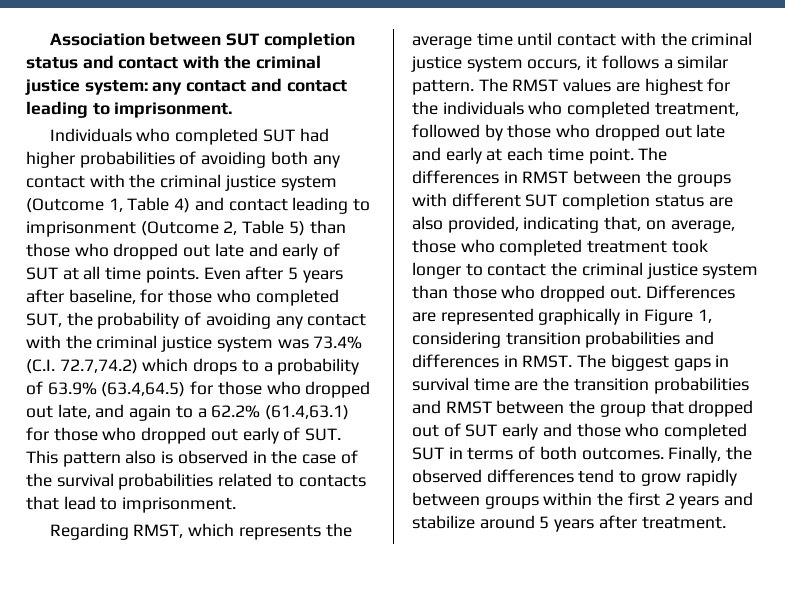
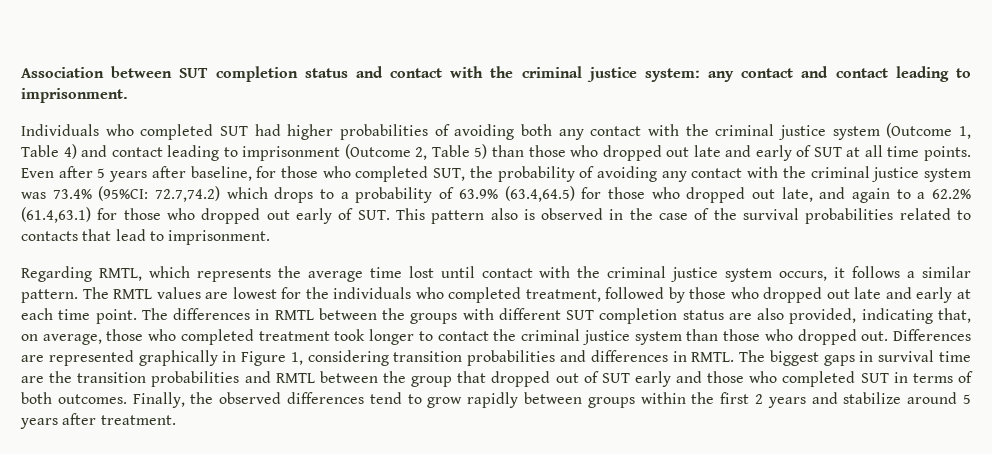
- Even after 5 years after baseline, for those who completed SUT, the probability of avoiding any contact with the criminal justice system was 73.4% (C.I. 72.7,74.2) which drops to a probability of 63.9% (63.4,64.5) for those who dropped out late, and again to a 62.2% (61.4,63.1) for those who dropped out early of SUT. This pattern also is observed in the case of the survival probabilities related to contacts that lead to imprisonment.
+ Even after 5 years after baseline, for those who completed SUT, the probability of avoiding any contact with the criminal justice system was 73.4% (95%CI: 72.7,74.2) which drops to a probability of 63.9% (63.4,64.5) for those who dropped out late, and again to a 62.2% (61.4,63.1) for those who dropped out early of SUT. This pattern also is observed in the case of the survival probabilities related to contacts that lead to imprisonment.
- Regarding RMST, which represents the average time until contact with the criminal justice system occurs, it follows a similar pattern.
+ Regarding RMTL, which represents the average time lost until contact with the criminal justice system occurs, it follows a similar pattern.
- The RMST values are highest for the individuals who completed treatment, followed by those who dropped out late and early at each time point.
+ The RMTL values are lowest for the individuals who completed treatment, followed by those who dropped out late and early at each time point.
- The differences in RMST between the groups with different SUT completion status are also provided, indicating that, on average, those who completed treatment took longer to contact the criminal justice system than those who dropped out.
+ The differences in RMTL between the groups with different SUT completion status are also provided, indicating that, on average, those who completed treatment took longer to contact the criminal justice system than those who dropped out.
- Differences are represented graphically in Figure 1, considering transition probabilities and differences in RMST.
+ Differences are represented graphically in Figure 1, considering transition probabilities and differences in RMTL.
- The biggest gaps in survival time are the transition probabilities and RMST between the group that dropped out of SUT early and those who completed SUT in terms of both outcomes.
+ The biggest gaps in survival time are the transition probabilities and RMTL between the group that dropped out of SUT early and those who completed SUT in terms of both outcomes.

